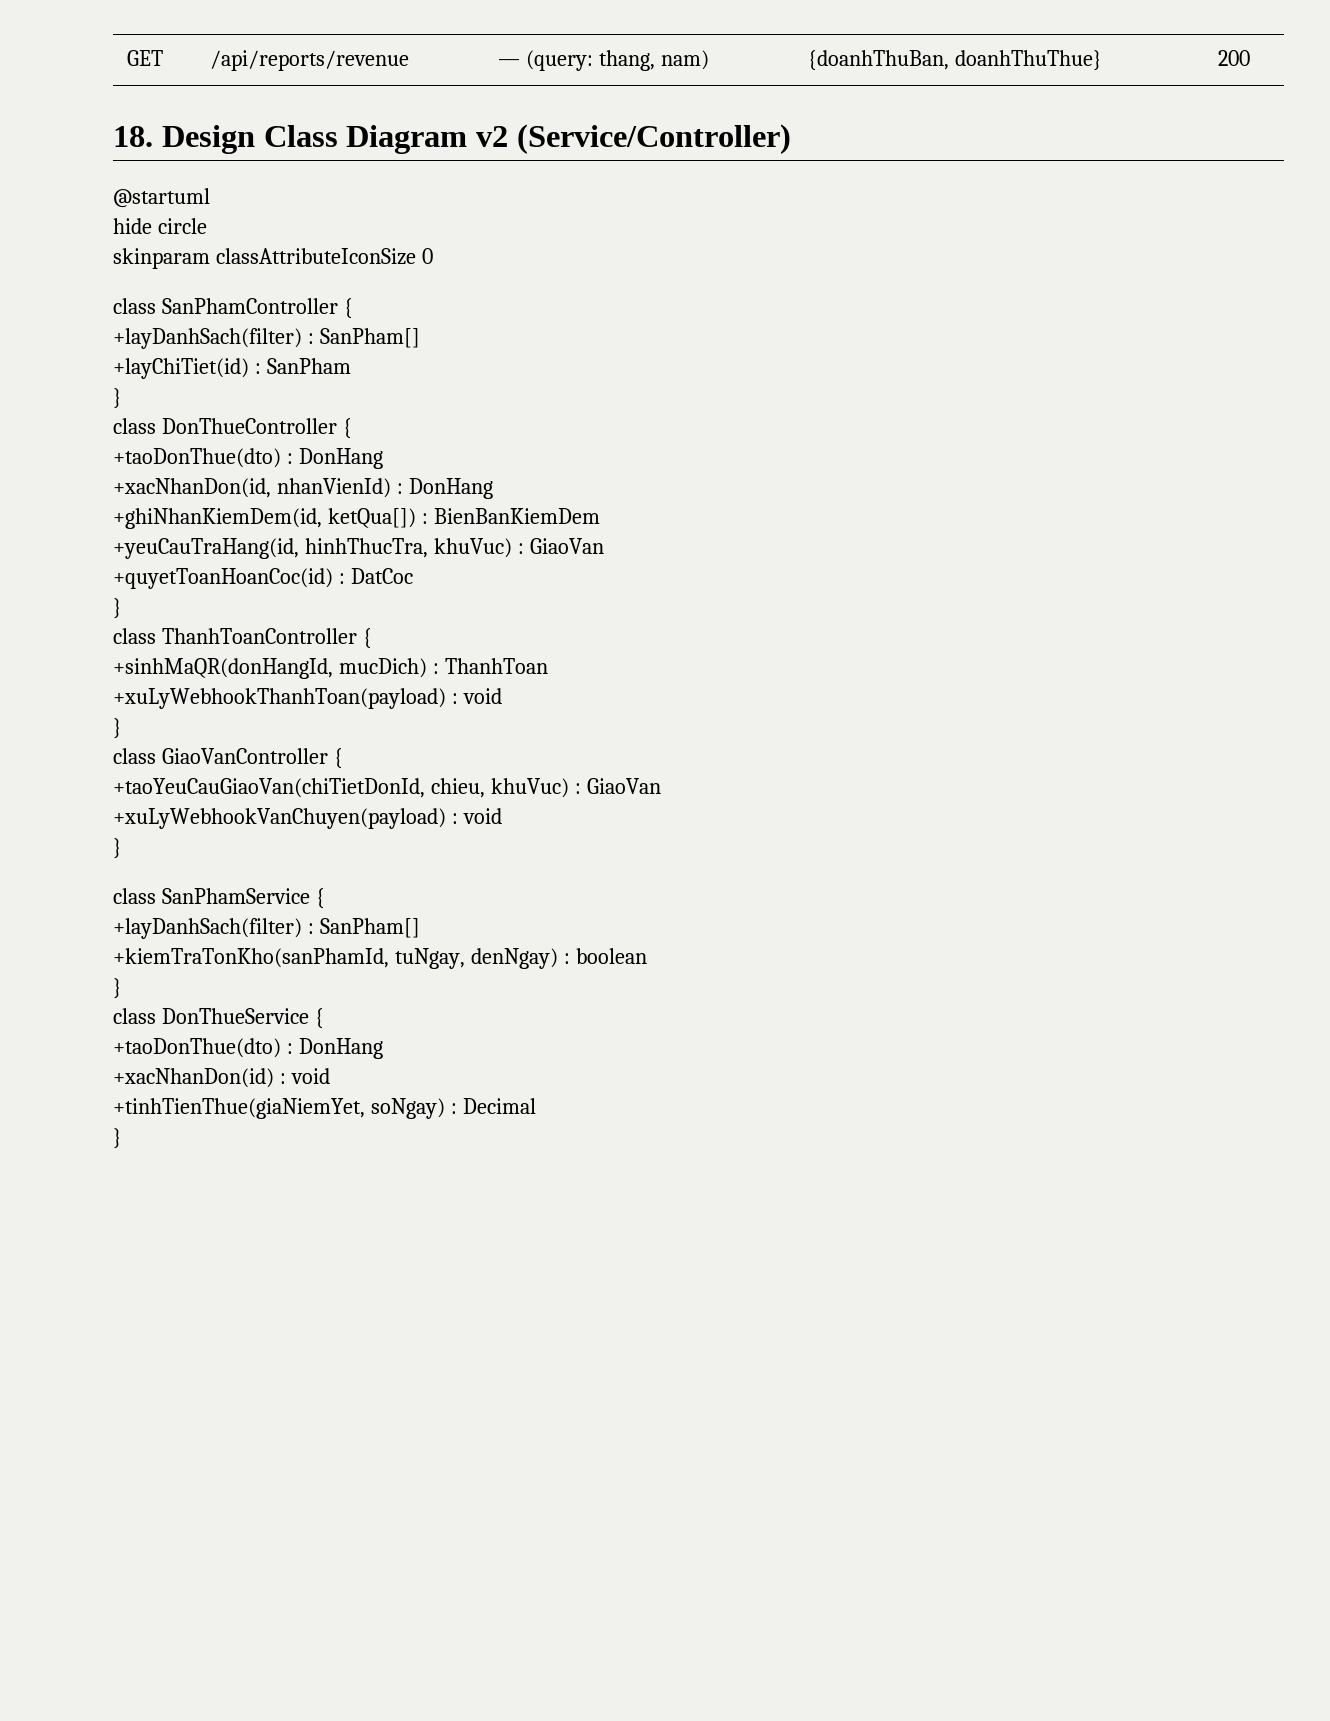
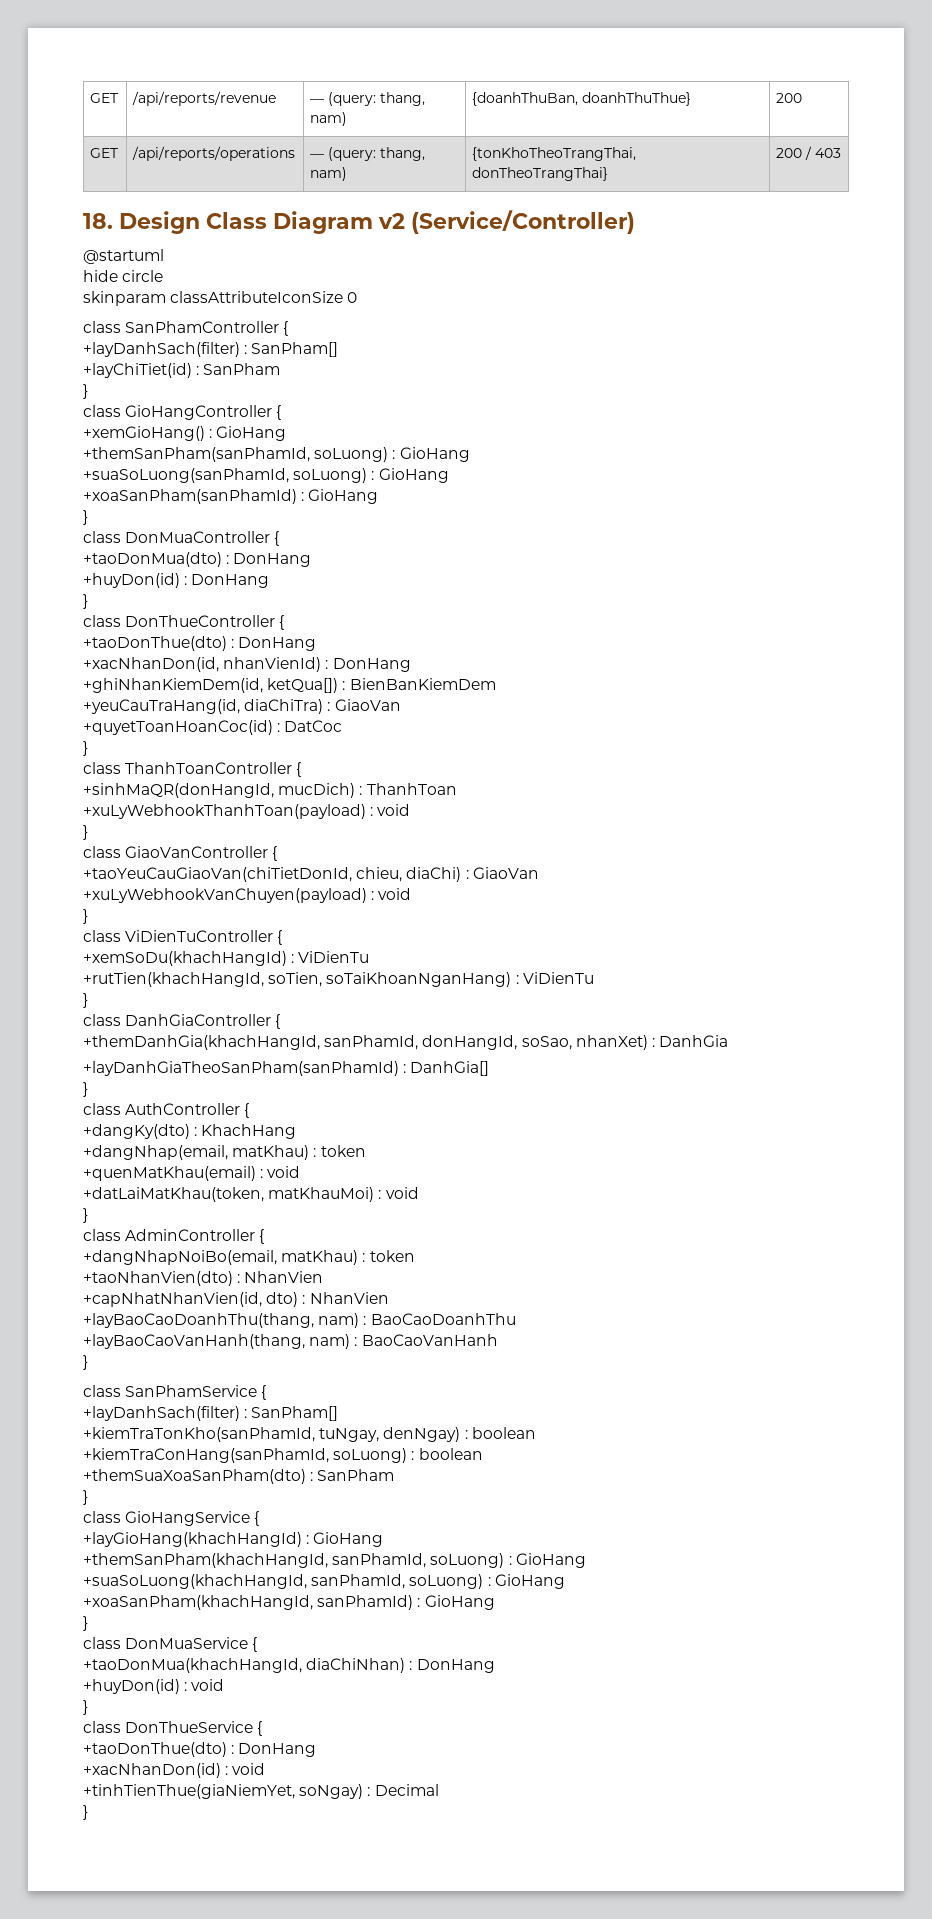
+ GET | /api/reports/operations | — (query: thang, nam) | {tonKhoTheoTrangThai, donTheoTrangThai} | 200 / 403
+ class GioHangController {
+ +xemGioHang() : GioHang
+ +themSanPham(sanPhamId, soLuong) : GioHang
+ +suaSoLuong(sanPhamId, soLuong) : GioHang
+ +xoaSanPham(sanPhamId) : GioHang
+ }
+ class DonMuaController {
+ +taoDonMua(dto) : DonHang
+ +huyDon(id) : DonHang
+ }
- +yeuCauTraHang(id, hinhThucTra, khuVuc) : GiaoVan
+ +yeuCauTraHang(id, diaChiTra) : GiaoVan
- +taoYeuCauGiaoVan(chiTietDonId, chieu, khuVuc) : GiaoVan
+ +taoYeuCauGiaoVan(chiTietDonId, chieu, diaChi) : GiaoVan
+ class ViDienTuController {
+ +xemSoDu(khachHangId) : ViDienTu
+ +rutTien(khachHangId, soTien, soTaiKhoanNganHang) : ViDienTu
+ }
+ class DanhGiaController {
+ +themDanhGia(khachHangId, sanPhamId, donHangId, soSao, nhanXet) : DanhGia
+ +layDanhGiaTheoSanPham(sanPhamId) : DanhGia[]
+ }
+ class AuthController {
+ +dangKy(dto) : KhachHang
+ +dangNhap(email, matKhau) : token
+ +quenMatKhau(email) : void
+ +datLaiMatKhau(token, matKhauMoi) : void
+ }
+ class AdminController {
+ +dangNhapNoiBo(email, matKhau) : token
+ +taoNhanVien(dto) : NhanVien
+ +capNhatNhanVien(id, dto) : NhanVien
+ +layBaoCaoDoanhThu(thang, nam) : BaoCaoDoanhThu
+ +layBaoCaoVanHanh(thang, nam) : BaoCaoVanHanh
+ }
+ +kiemTraConHang(sanPhamId, soLuong) : boolean
+ +themSuaXoaSanPham(dto) : SanPham
+ }
+ class GioHangService {
+ +layGioHang(khachHangId) : GioHang
+ +themSanPham(khachHangId, sanPhamId, soLuong) : GioHang
+ +suaSoLuong(khachHangId, sanPhamId, soLuong) : GioHang
+ +xoaSanPham(khachHangId, sanPhamId) : GioHang
+ }
+ class DonMuaService {
+ +taoDonMua(khachHangId, diaChiNhan) : DonHang
+ +huyDon(id) : void

